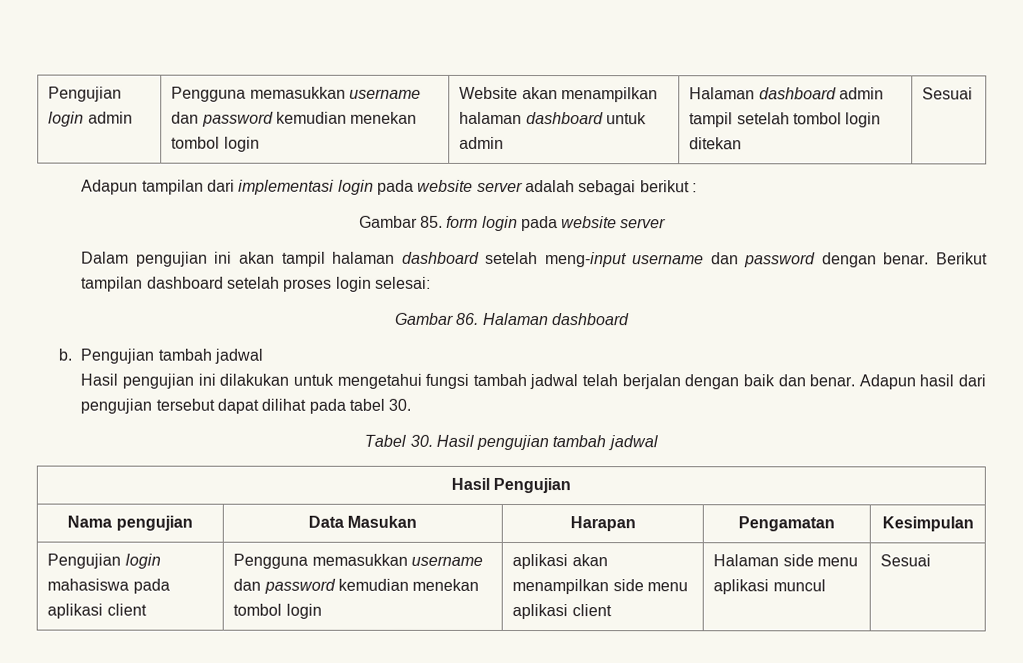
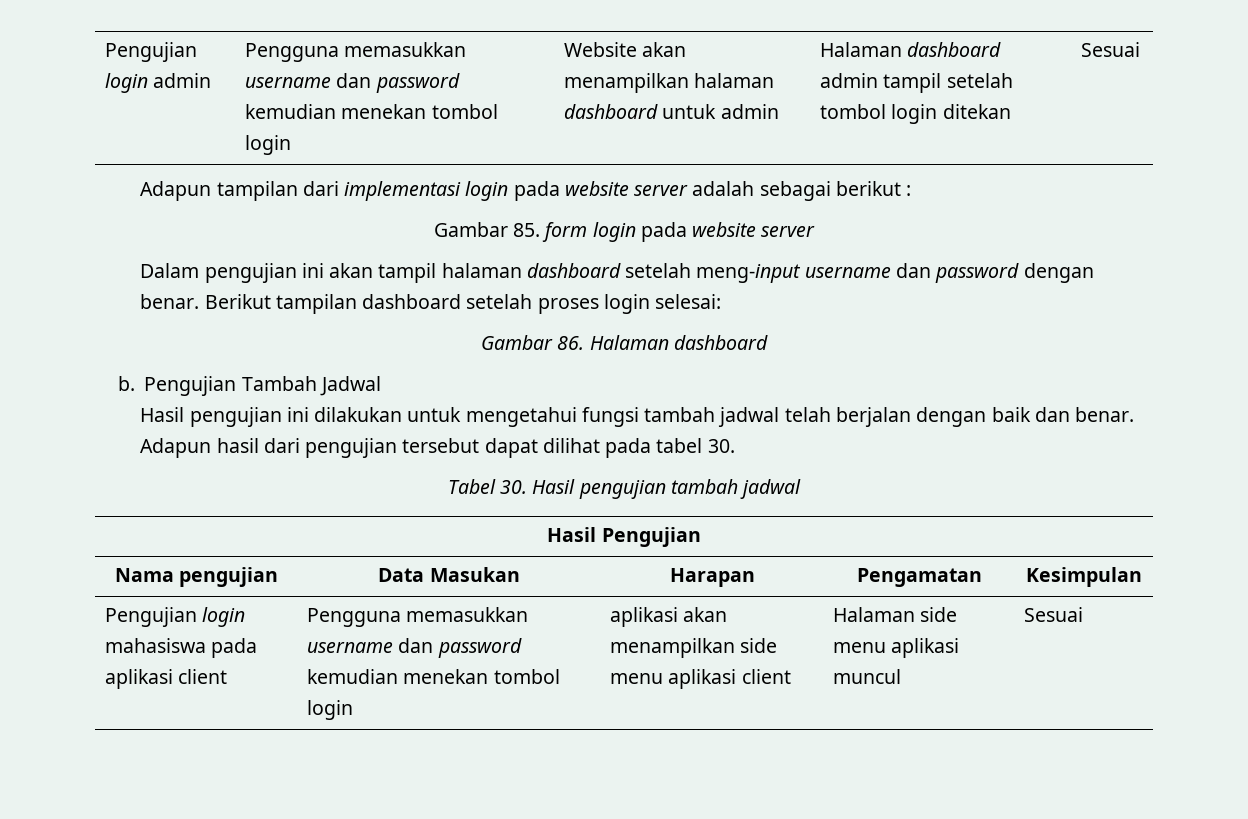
- Pengujian tambah jadwal
+ Pengujian Tambah Jadwal

